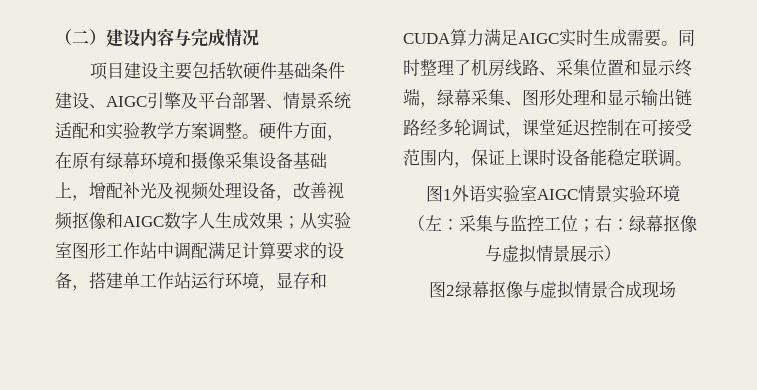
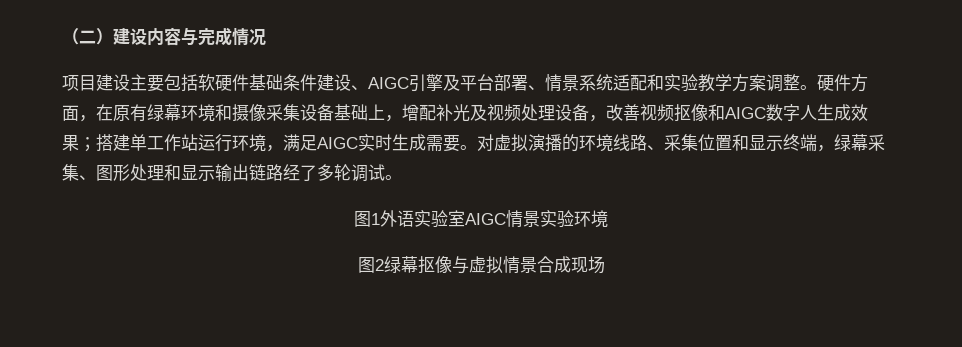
- 硬件方面，在原有绿幕环境和摄像采集设备基础上，增配补光及视频处理设备，改善视频抠像和AIGC数字人生成效果；从实验室图形工作站中调配满足计算要求的设备，搭建单工作站运行环境，显存和CUDA算力满足AIGC实时生成需要。
+ 硬件方面，在原有绿幕环境和摄像采集设备基础上，增配补光及视频处理设备，改善视频抠像和AIGC数字人生成效果；搭建单工作站运行环境，满足AIGC实时生成需要。
- 同时整理了机房线路、采集位置和显示终端，绿幕采集、图形处理和显示输出链路经多轮调试，课堂延迟控制在可接受范围内，保证上课时设备能稳定联调。
+ 对虚拟演播的环境线路、采集位置和显示终端，绿幕采集、图形处理和显示输出链路经了多轮调试。
- 图1外语实验室AIGC情景实验环境（左：采集与监控工位；右：绿幕抠像与虚拟情景展示）
+ 图1外语实验室AIGC情景实验环境

